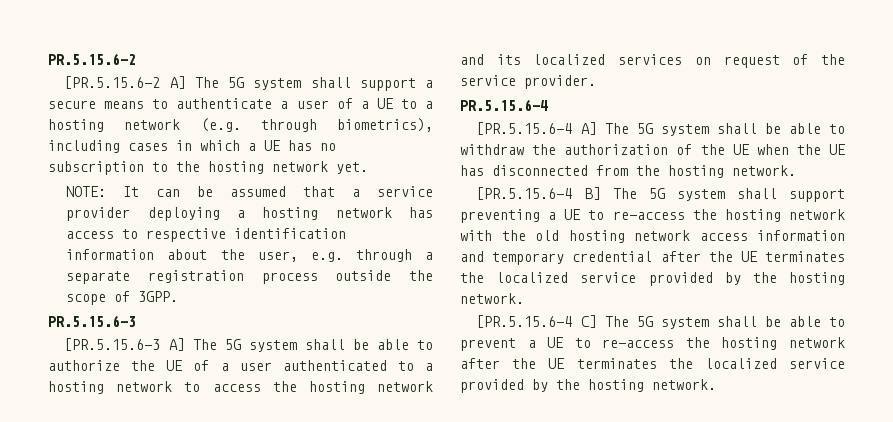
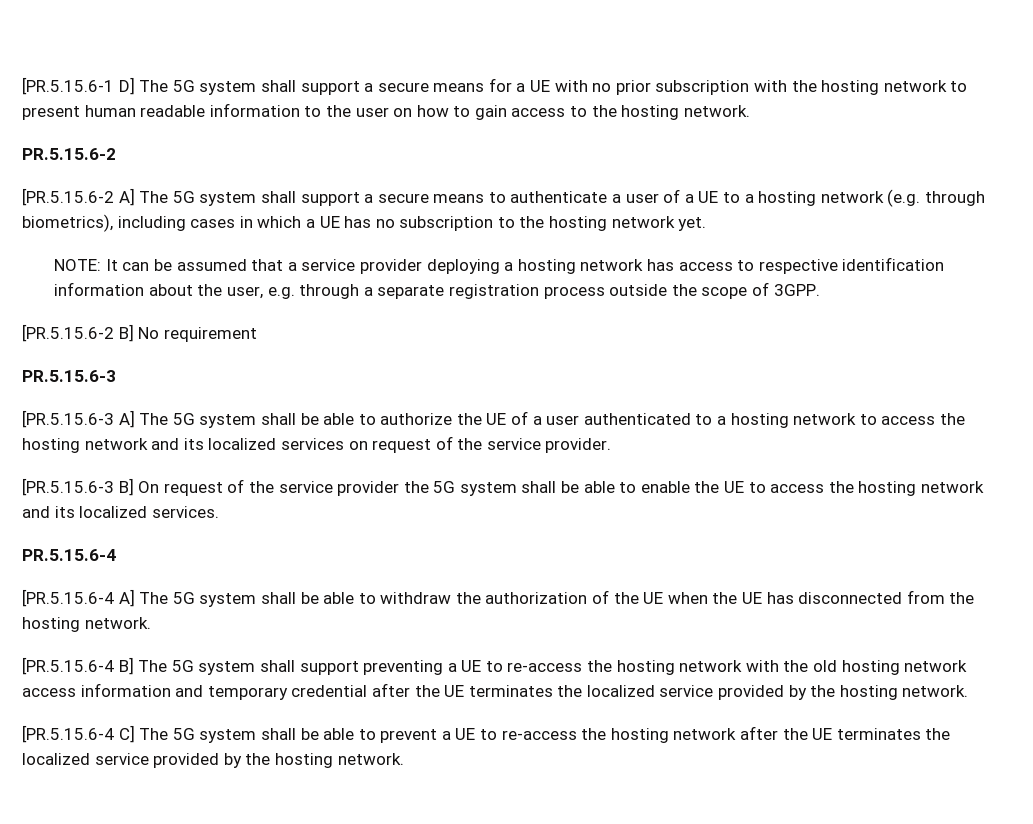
+ [PR.5.15.6-1 D] The 5G system shall support a secure means for a UE with no prior subscription with the hosting network to present human readable information to the user on how to gain access to the hosting network.
+ [PR.5.15.6-2 B] No requirement
+ [PR.5.15.6-3 B] On request of the service provider the 5G system shall be able to enable the UE to access the hosting network and its localized services.

